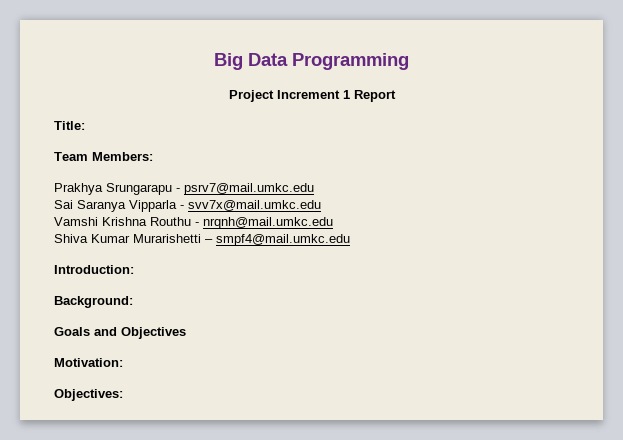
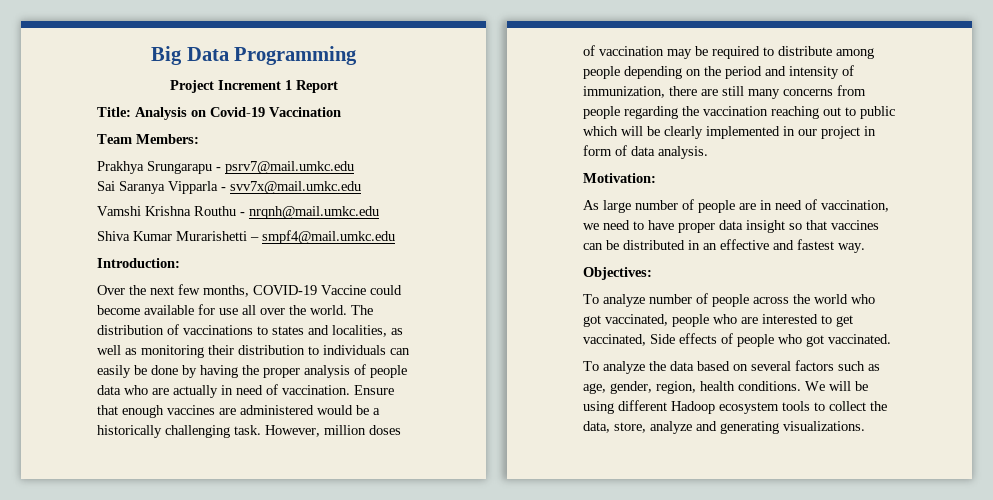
- Title:
+ Title: Analysis on Covid-19 Vaccination
- Background:
- Goals and Objectives
+ Over the next few months, COVID-19 Vaccine could become available for use all over the world. The distribution of vaccinations to states and localities, as well as monitoring their distribution to individuals can easily be done by having the proper analysis of people data who are actually in need of vaccination. Ensure that enough vaccines are administered would be a historically challenging task. However, million doses of vaccination may be required to distribute among people depending on the period and intensity of immunization, there are still many concerns from people regarding the vaccination reaching out to public which will be clearly implemented in our project in form of data analysis.
  Motivation:
+ As large number of people are in need of vaccination, we need to have proper data insight so that vaccines can be distributed in an effective and fastest way.
  Objectives:
+ To analyze number of people across the world who got vaccinated, people who are interested to get vaccinated, Side effects of people who got vaccinated.
+ To analyze the data based on several factors such as age, gender, region, health conditions. We will be using different Hadoop ecosystem tools to collect the data, store, analyze and generating visualizations.

